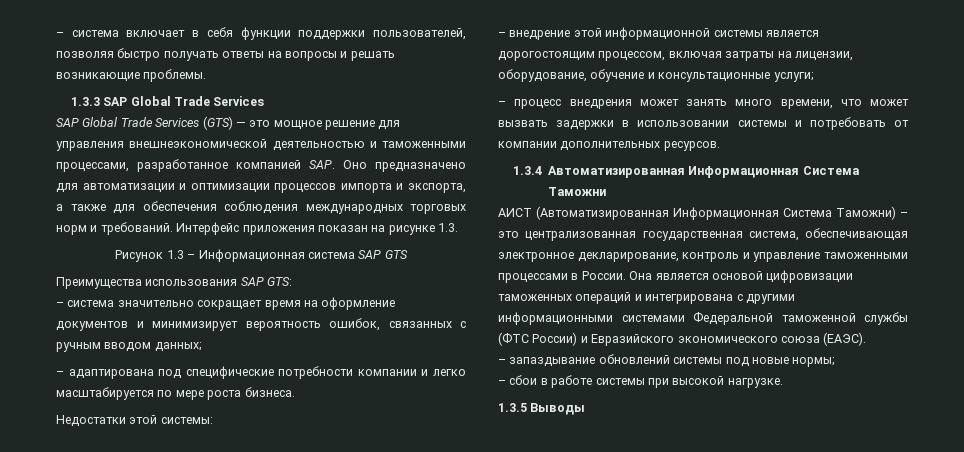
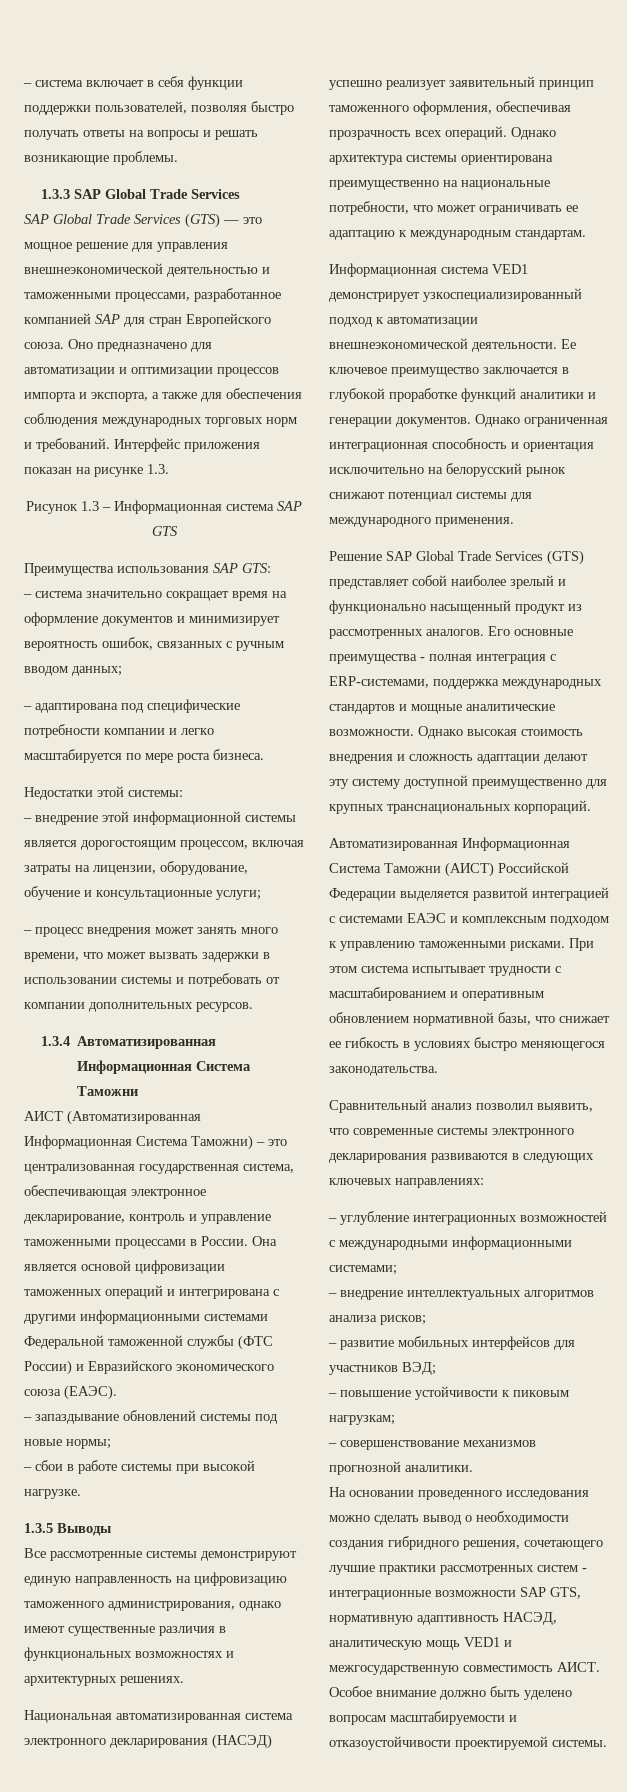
- SAP Global Trade Services (GTS) — это мощное решение для управления внешнеэкономической деятельностью и таможенными процессами, разработанное компанией SAP. Оно предназначено для автоматизации и оптимизации процессов импорта и экспорта, а также для обеспечения соблюдения международных торговых норм и требований.
+ SAP Global Trade Services (GTS) — это мощное решение для управления внешнеэкономической деятельностью и таможенными процессами, разработанное компанией SAP для стран Европейского союза. Оно предназначено для автоматизации и оптимизации процессов импорта и экспорта, а также для обеспечения соблюдения международных торговых норм и требований.
+ Все рассмотренные системы демонстрируют единую направленность на цифровизацию таможенного администрирования, однако имеют существенные различия в функциональных возможностях и архитектурных решениях.
+ Национальная автоматизированная система электронного декларирования (НАСЭД) успешно реализует заявительный принцип таможенного оформления, обеспечивая прозрачность всех операций. Однако архитектура системы ориентирована преимущественно на национальные потребности, что может ограничивать ее адаптацию к международным стандартам.
+ Информационная система VED1 демонстрирует узкоспециализированный подход к автоматизации внешнеэкономической деятельности. Ее ключевое преимущество заключается в глубокой проработке функций аналитики и генерации документов. Однако ограниченная интеграционная способность и ориентация исключительно на белорусский рынок снижают потенциал системы для международного применения.
+ Решение SAP Global Trade Services (GTS) представляет собой наиболее зрелый и функционально насыщенный продукт из рассмотренных аналогов. Его основные преимущества - полная интеграция с ERP-системами, поддержка международных стандартов и мощные аналитические возможности. Однако высокая стоимость внедрения и сложность адаптации делают эту систему доступной преимущественно для крупных транснациональных корпораций.
+ Автоматизированная Информационная Система Таможни (АИСТ) Российской Федерации выделяется развитой интеграцией с системами ЕАЭС и комплексным подходом к управлению таможенными рисками. При этом система испытывает трудности с масштабированием и оперативным обновлением нормативной базы, что снижает ее гибкость в условиях быстро меняющегося законодательства.
+ Сравнительный анализ позволил выявить, что современные системы электронного декларирования развиваются в следующих ключевых направлениях:
+ – углубление интеграционных возможностей с международными информационными системами;
+ – внедрение интеллектуальных алгоритмов анализа рисков;
+ – развитие мобильных интерфейсов для участников ВЭД;
+ – повышение устойчивости к пиковым нагрузкам;
+ – совершенствование механизмов прогнозной аналитики.
+ На основании проведенного исследования можно сделать вывод о необходимости создания гибридного решения, сочетающего лучшие практики рассмотренных систем - интеграционные возможности SAP GTS, нормативную адаптивность НАСЭД, аналитическую мощь VED1 и межгосударственную совместимость АИСТ. Особое внимание должно быть уделено вопросам масштабируемости и отказоустойчивости проектируемой системы.

